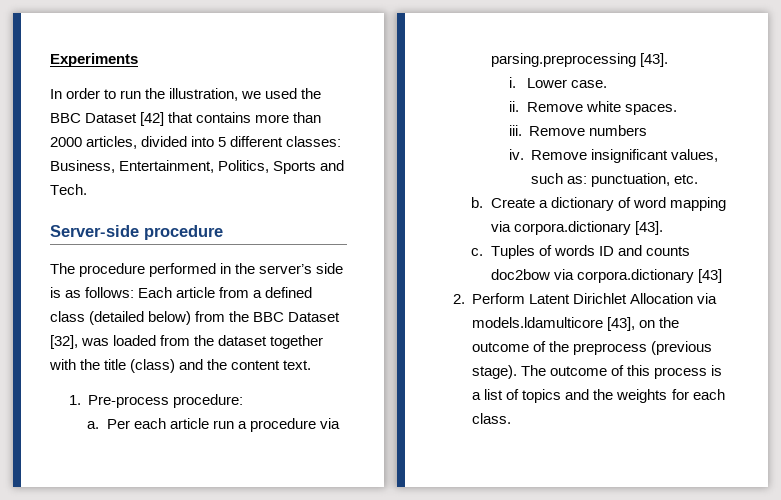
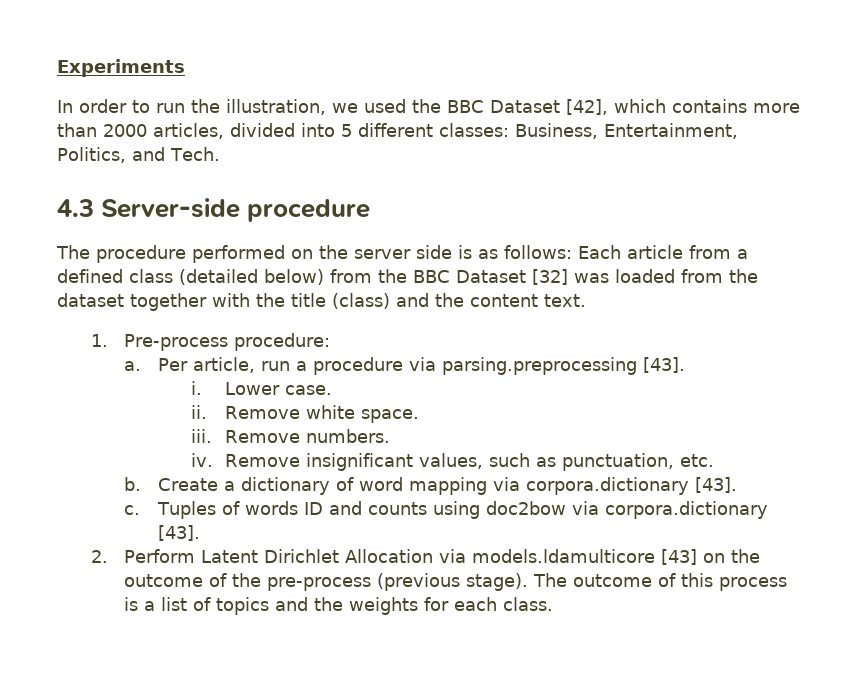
- In order to run the illustration, we used the BBC Dataset [42] that contains more than 2000 articles, divided into 5 different classes: Business, Entertainment, Politics, Sports and Tech.
+ In order to run the illustration, we used the BBC Dataset [42], which contains more than 2000 articles, divided into 5 different classes: Business, Entertainment, Politics, and Tech.
- Server-side procedure
+ 4.3 Server-side procedure
- The procedure performed in the server’s side is as follows: Each article from a defined class (detailed below) from the BBC Dataset [32], was loaded from the dataset together with the title (class) and the content text.
+ The procedure performed on the server side is as follows: Each article from a defined class (detailed below) from the BBC Dataset [32] was loaded from the dataset together with the title (class) and the content text.
- Per each article run a procedure via parsing.preprocessing [43].
+ Per article, run a procedure via parsing.preprocessing [43].
- Remove white spaces.
+ Remove white space.
- Remove numbers
+ Remove numbers.
- Remove insignificant values, such as: punctuation, etc.
+ Remove insignificant values, such as punctuation, etc.
- Tuples of words ID and counts doc2bow via corpora.dictionary [43]
+ Tuples of words ID and counts using doc2bow via corpora.dictionary [43].
- 2. Perform Latent Dirichlet Allocation via models.ldamulticore [43], on the outcome of the preprocess (previous stage).
+ 2. Perform Latent Dirichlet Allocation via models.ldamulticore [43] on the outcome of the pre-process (previous stage).

